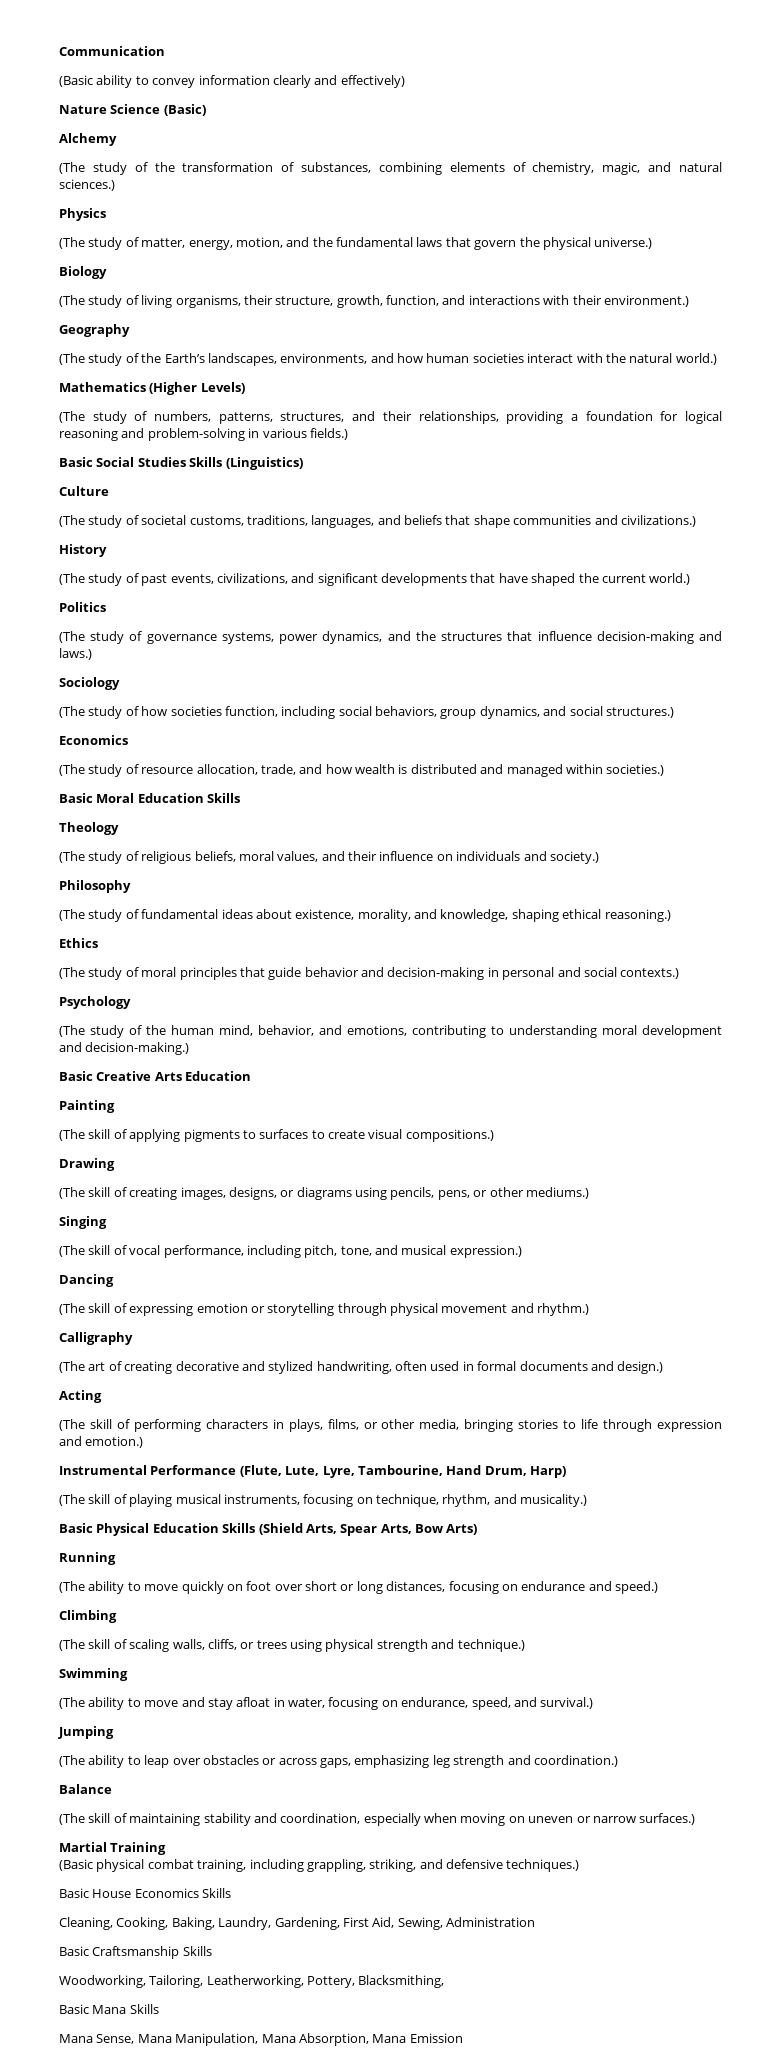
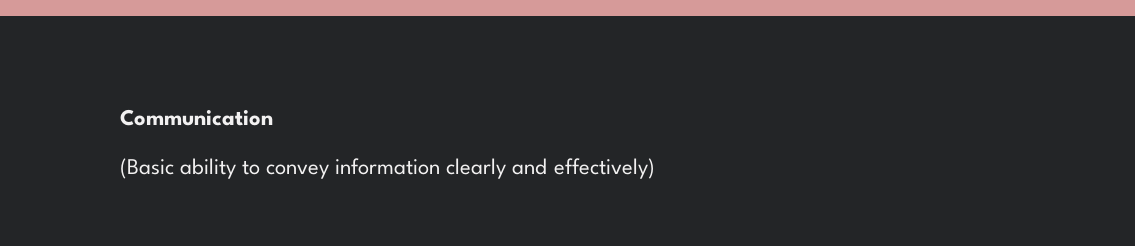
- Nature Science (Basic)
- Alchemy
- (The study of the transformation of substances, combining elements of chemistry, magic, and natural sciences.)
- Physics
- (The study of matter, energy, motion, and the fundamental laws that govern the physical universe.)
- Biology
- (The study of living organisms, their structure, growth, function, and interactions with their environment.)
- Geography
- (The study of the Earth’s landscapes, environments, and how human societies interact with the natural world.)
- Mathematics (Higher Levels)
- (The study of numbers, patterns, structures, and their relationships, providing a foundation for logical reasoning and problem-solving in various fields.)
- Basic Social Studies Skills (Linguistics)
- Culture
- (The study of societal customs, traditions, languages, and beliefs that shape communities and civilizations.)
- History
- (The study of past events, civilizations, and significant developments that have shaped the current world.)
- Politics
- (The study of governance systems, power dynamics, and the structures that influence decision-making and laws.)
- Sociology
- (The study of how societies function, including social behaviors, group dynamics, and social structures.)
- Economics
- (The study of resource allocation, trade, and how wealth is distributed and managed within societies.)
- Basic Moral Education Skills
- Theology
- (The study of religious beliefs, moral values, and their influence on individuals and society.)
- Philosophy
- (The study of fundamental ideas about existence, morality, and knowledge, shaping ethical reasoning.)
- Ethics
- (The study of moral principles that guide behavior and decision-making in personal and social contexts.)
- Psychology
- (The study of the human mind, behavior, and emotions, contributing to understanding moral development and decision-making.)
- Basic Creative Arts Education
- Painting
- (The skill of applying pigments to surfaces to create visual compositions.)
- Drawing
- (The skill of creating images, designs, or diagrams using pencils, pens, or other mediums.)
- Singing
- (The skill of vocal performance, including pitch, tone, and musical expression.)
- Dancing
- (The skill of expressing emotion or storytelling through physical movement and rhythm.)
- Calligraphy
- (The art of creating decorative and stylized handwriting, often used in formal documents and design.)
- Acting
- (The skill of performing characters in plays, films, or other media, bringing stories to life through expression and emotion.)
- Instrumental Performance (Flute, Lute, Lyre, Tambourine, Hand Drum, Harp)
- (The skill of playing musical instruments, focusing on technique, rhythm, and musicality.)
- Basic Physical Education Skills (Shield Arts, Spear Arts, Bow Arts)
- Running
- (The ability to move quickly on foot over short or long distances, focusing on endurance and speed.)
- Climbing
- (The skill of scaling walls, cliffs, or trees using physical strength and technique.)
- Swimming
- (The ability to move and stay afloat in water, focusing on endurance, speed, and survival.)
- Jumping
- (The ability to leap over obstacles or across gaps, emphasizing leg strength and coordination.)
- Balance
- (The skill of maintaining stability and coordination, especially when moving on uneven or narrow surfaces.)
- Martial Training
- (Basic physical combat training, including grappling, striking, and defensive techniques.)
- Basic House Economics Skills
- Cleaning, Cooking, Baking, Laundry, Gardening, First Aid, Sewing, Administration
- Basic Craftsmanship Skills
- Woodworking, Tailoring, Leatherworking, Pottery, Blacksmithing,
- Basic Mana Skills
- Mana Sense, Mana Manipulation, Mana Absorption, Mana Emission

